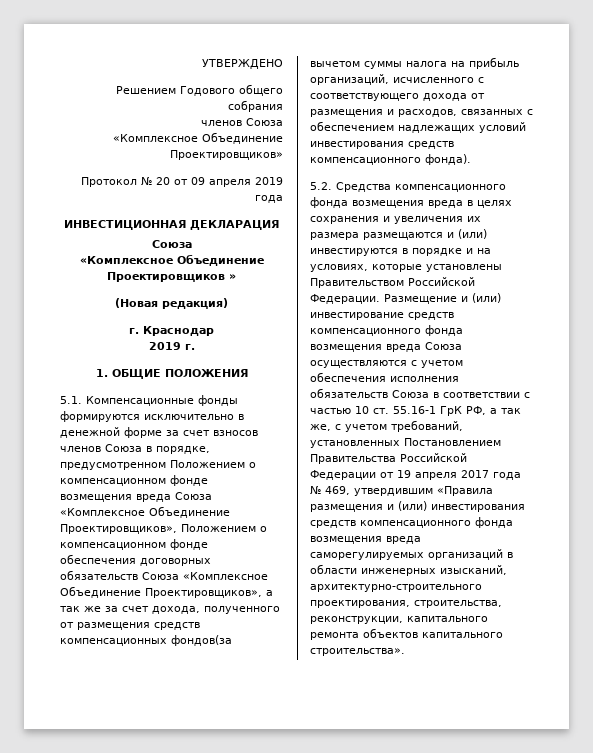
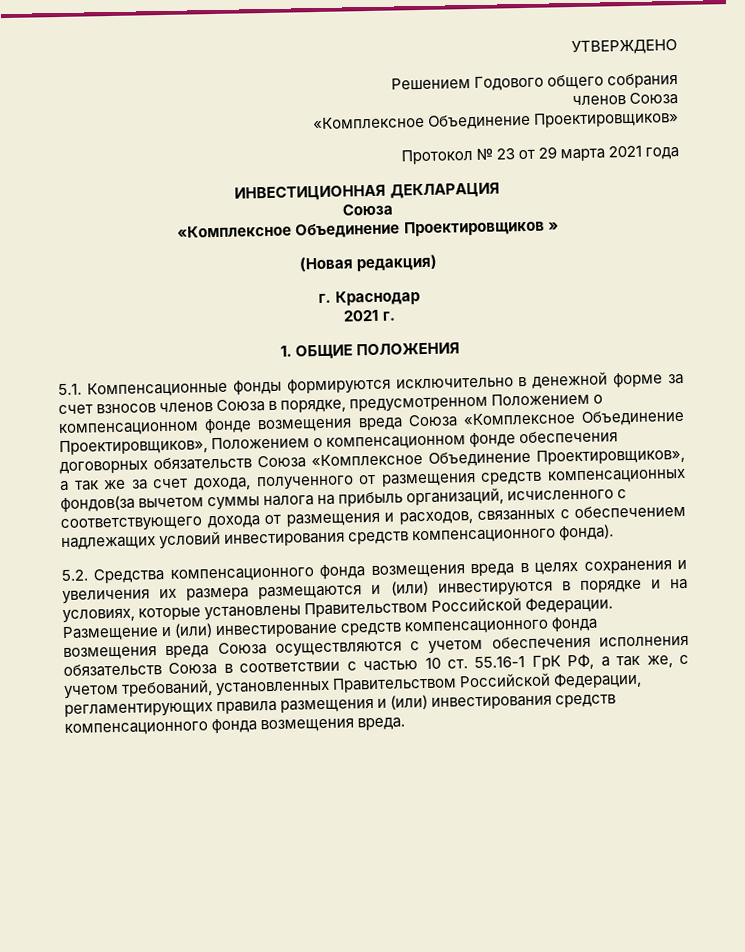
- Протокол № 20 от 09 апреля 2019 года
+ Протокол № 23 от 29 марта 2021 года
- 2019 г.
+ 2021 г.
- Размещение и (или) инвестирование средств компенсационного фонда возмещения вреда Союза осуществляются с учетом обеспечения исполнения обязательств Союза в соответствии с частью 10 ст. 55.16-1 ГрК РФ, а так же, с учетом требований, установленных Постановлением Правительства Российской Федерации от 19 апреля 2017 года № 469, утвердившим «Правила размещения и (или) инвестирования средств компенсационного фонда возмещения вреда саморегулируемых организаций в области инженерных изысканий, архитектурно-строительного проектирования, строительства, реконструкции, капитального ремонта объектов капитального строительства».
+ Размещение и (или) инвестирование средств компенсационного фонда возмещения вреда Союза осуществляются с учетом обеспечения исполнения обязательств Союза в соответствии с частью 10 ст. 55.16-1 ГрК РФ, а так же, с учетом требований, установленных Правительством Российской Федерации, регламентирующих правила размещения и (или) инвестирования средств компенсационного фонда возмещения вреда.

